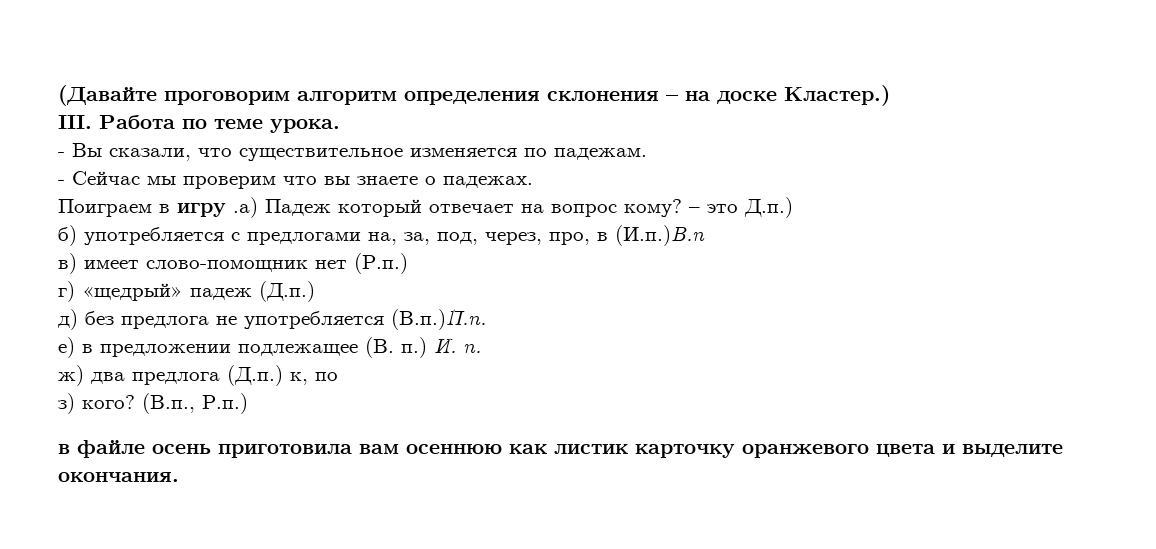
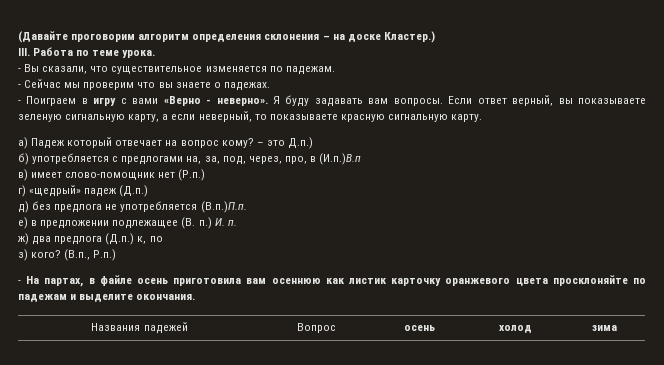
- Поиграем в игру .а) Падеж который отвечает на вопрос кому?
+ - Поиграем в игру с вами «Верно - неверно». Я буду задавать вам вопросы. Если ответ верный, вы показываете зеленую сигнальную карту, а если неверный, то показываете красную сигнальную карту.
+ а) Падеж который отвечает на вопрос кому?
- в файле осень приготовила вам осеннюю как листик карточку оранжевого цвета и выделите окончания.
+ - На партах, в файле осень приготовила вам осеннюю как листик карточку оранжевого цвета просклоняйте по падежам и выделите окончания.
+ Названия падежей | Вопрос | осень | холод | зима

